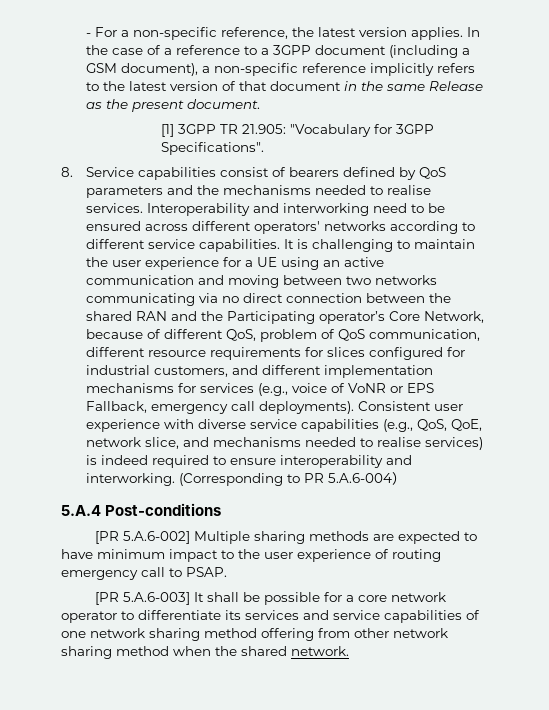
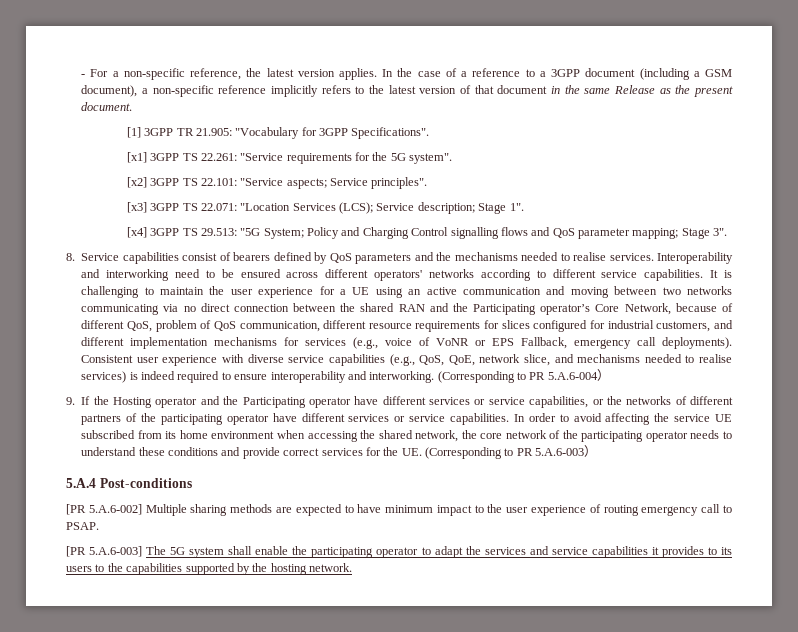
+ [x1] 3GPP TS 22.261: "Service requirements for the 5G system".
+ [x2] 3GPP TS 22.101: "Service aspects; Service principles".
+ [x3] 3GPP TS 22.071: "Location Services (LCS); Service description; Stage 1".
+ [x4] 3GPP TS 29.513: "5G System; Policy and Charging Control signalling flows and QoS parameter mapping; Stage 3".
+ 9. If the Hosting operator and the Participating operator have different services or service capabilities, or the networks of different partners of the participating operator have different services or service capabilities. In order to avoid affecting the service UE subscribed from its home environment when accessing the shared network, the core network of the participating operator needs to understand these conditions and provide correct services for the UE. (Corresponding to PR 5.A.6-003）
- [PR 5.A.6-003] It shall be possible for a core network operator to differentiate its services and service capabilities of one network sharing method offering from other network sharing method when the shared network.
+ [PR 5.A.6-003] The 5G system shall enable the participating operator to adapt the services and service capabilities it provides to its users to the capabilities supported by the hosting network.

